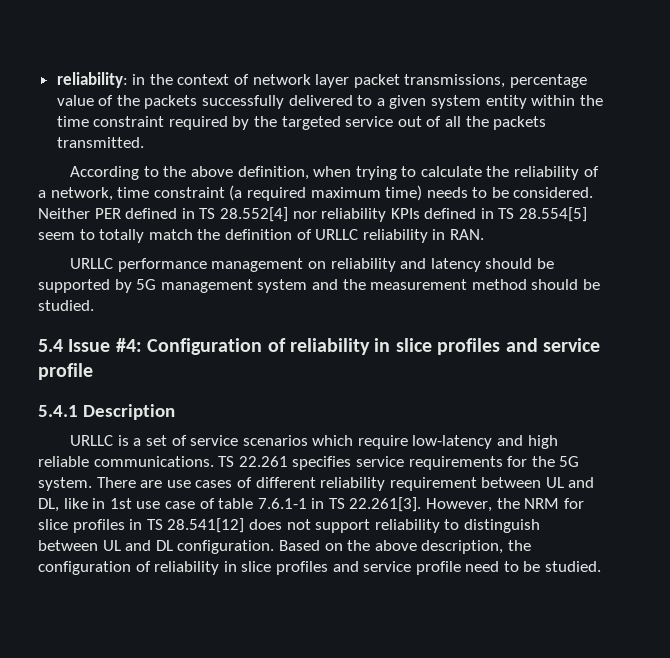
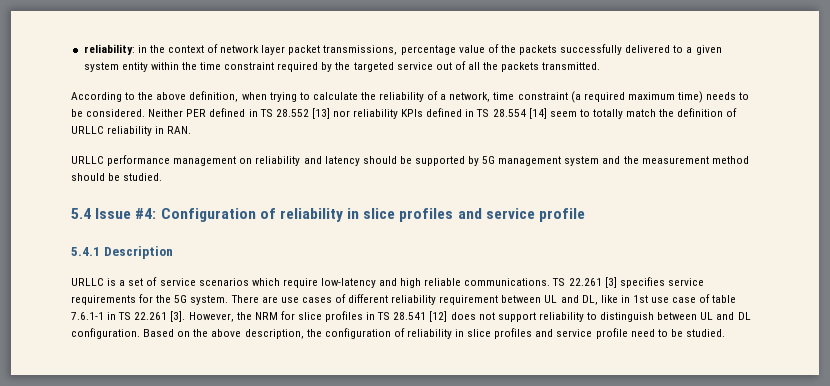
- Neither PER defined in TS 28.552[4] nor reliability KPIs defined in TS 28.554[5] seem to totally match the definition of URLLC reliability in RAN.
+ Neither PER defined in TS 28.552 [13] nor reliability KPIs defined in TS 28.554 [14] seem to totally match the definition of URLLC reliability in RAN.
- TS 22.261 specifies service requirements for the 5G system.
+ TS 22.261 [3] specifies service requirements for the 5G system.
- There are use cases of different reliability requirement between UL and DL, like in 1st use case of table 7.6.1-1 in TS 22.261[3]. However, the NRM for slice profiles in TS 28.541[12] does not support reliability to distinguish between UL and DL configuration.
+ There are use cases of different reliability requirement between UL and DL, like in 1st use case of table 7.6.1-1 in TS 22.261 [3]. However, the NRM for slice profiles in TS 28.541 [12] does not support reliability to distinguish between UL and DL configuration.

